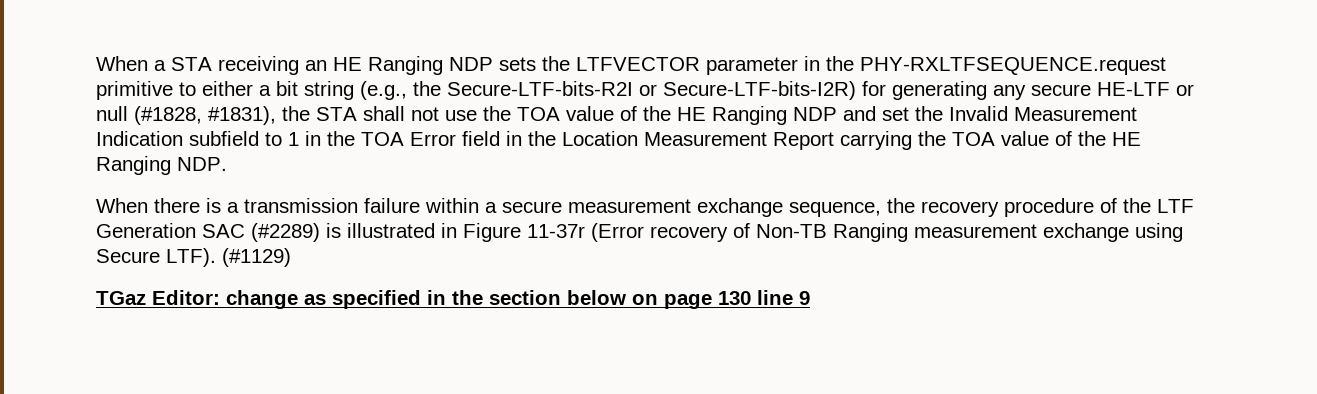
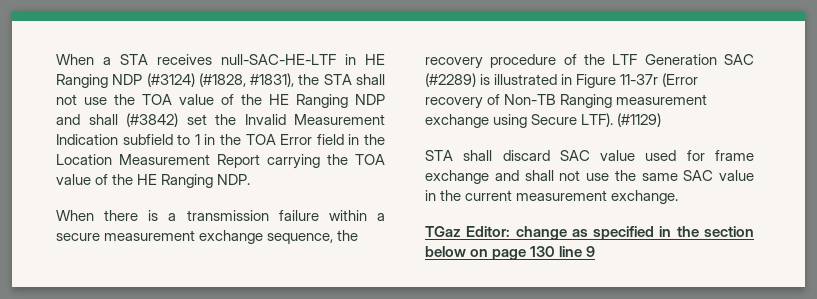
- When a STA receiving an HE Ranging NDP sets the LTFVECTOR parameter in the PHY-RXLTFSEQUENCE.request primitive to either a bit string (e.g., the Secure-LTF-bits-R2I or Secure-LTF-bits-I2R) for generating any secure HE-LTF or null (#1828, #1831), the STA shall not use the TOA value of the HE Ranging NDP and set the Invalid Measurement Indication subfield to 1 in the TOA Error field in the Location Measurement Report carrying the TOA value of the HE Ranging NDP.
+ When a STA receives null-SAC-HE-LTF in HE Ranging NDP (#3124) (#1828, #1831), the STA shall not use the TOA value of the HE Ranging NDP and shall (#3842) set the Invalid Measurement Indication subfield to 1 in the TOA Error field in the Location Measurement Report carrying the TOA value of the HE Ranging NDP.
+ STA shall discard SAC value used for frame exchange and shall not use the same SAC value in the current measurement exchange.

